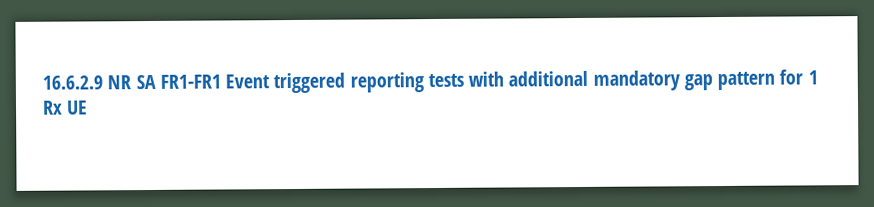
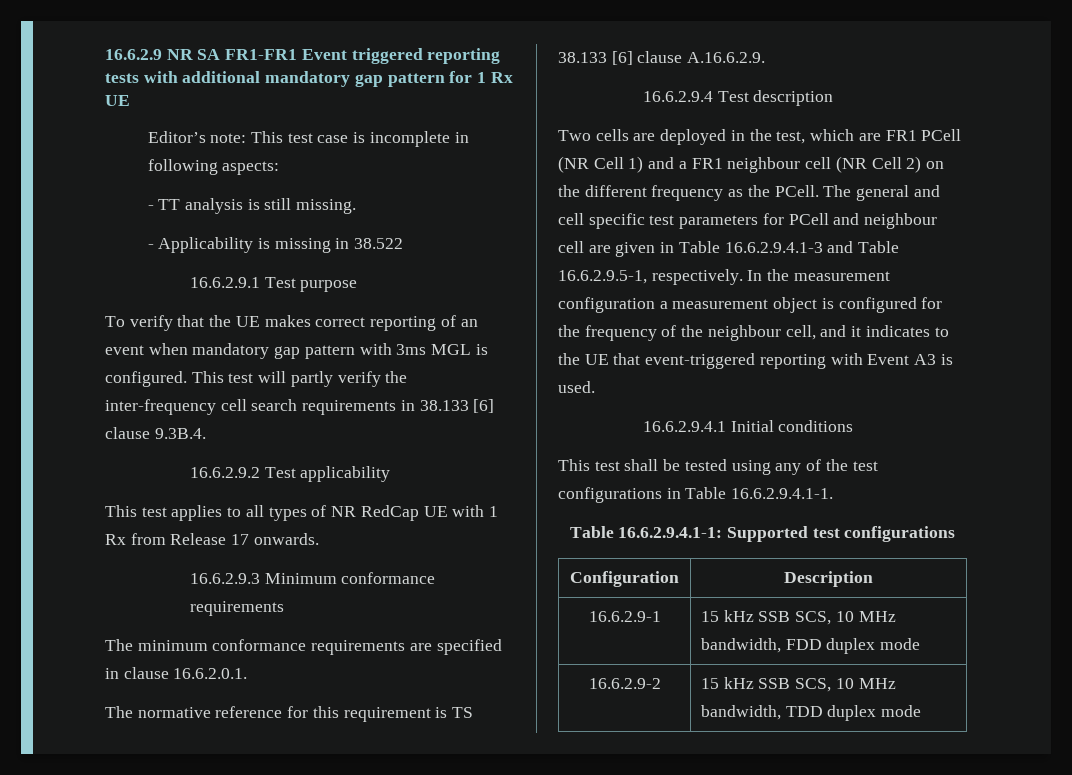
+ Editor’s note: This test case is incomplete in following aspects:
+ - TT analysis is still missing.
+ - Applicability is missing in 38.522
+ 16.6.2.9.1 Test purpose
+ To verify that the UE makes correct reporting of an event when mandatory gap pattern with 3ms MGL is configured. This test will partly verify the inter-frequency cell search requirements in 38.133 [6] clause 9.3B.4.
+ 16.6.2.9.2 Test applicability
+ This test applies to all types of NR RedCap UE with 1 Rx from Release 17 onwards.
+ 16.6.2.9.3 Minimum conformance requirements
+ The minimum conformance requirements are specified in clause 16.6.2.0.1.
+ The normative reference for this requirement is TS 38.133 [6] clause A.16.6.2.9.
+ 16.6.2.9.4 Test description
+ Two cells are deployed in the test, which are FR1 PCell (NR Cell 1) and a FR1 neighbour cell (NR Cell 2) on the different frequency as the PCell. The general and cell specific test parameters for PCell and neighbour cell are given in Table 16.6.2.9.4.1-3 and Table 16.6.2.9.5-1, respectively. In the measurement configuration a measurement object is configured for the frequency of the neighbour cell, and it indicates to the UE that event-triggered reporting with Event A3 is used.
+ 16.6.2.9.4.1 Initial conditions
+ This test shall be tested using any of the test configurations in Table 16.6.2.9.4.1-1.
+ Table 16.6.2.9.4.1-1: Supported test configurations
+ Configuration | Description
+ 16.6.2.9-1 | 15 kHz SSB SCS, 10 MHz bandwidth, FDD duplex mode
+ 16.6.2.9-2 | 15 kHz SSB SCS, 10 MHz bandwidth, TDD duplex mode

